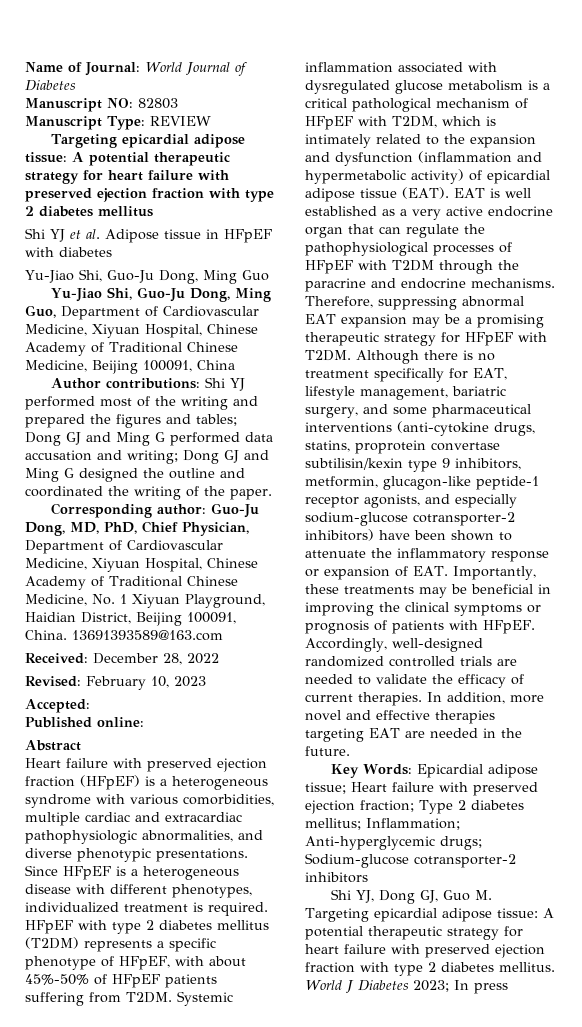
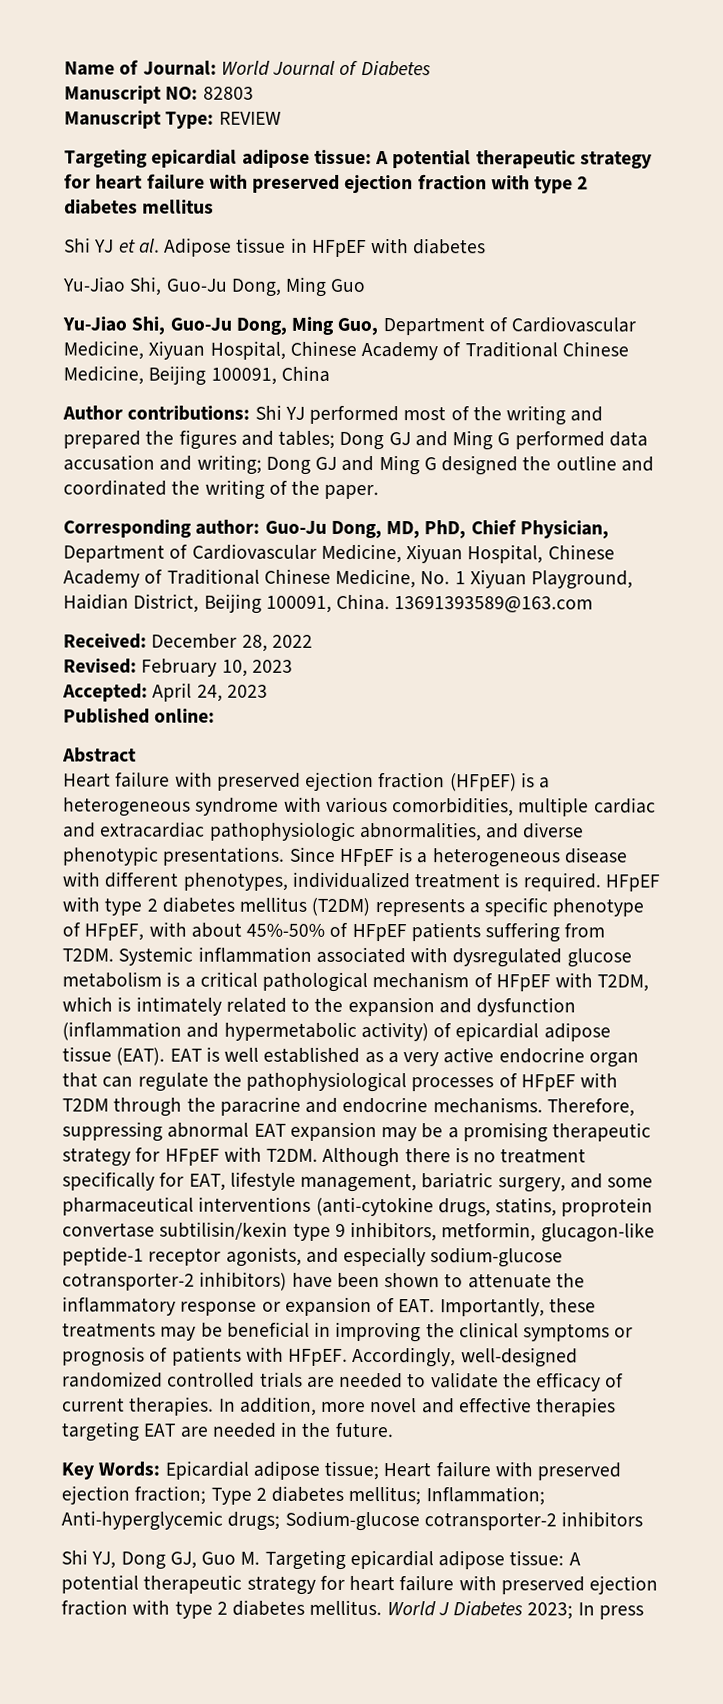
- Accepted:
+ Accepted: April 24, 2023

